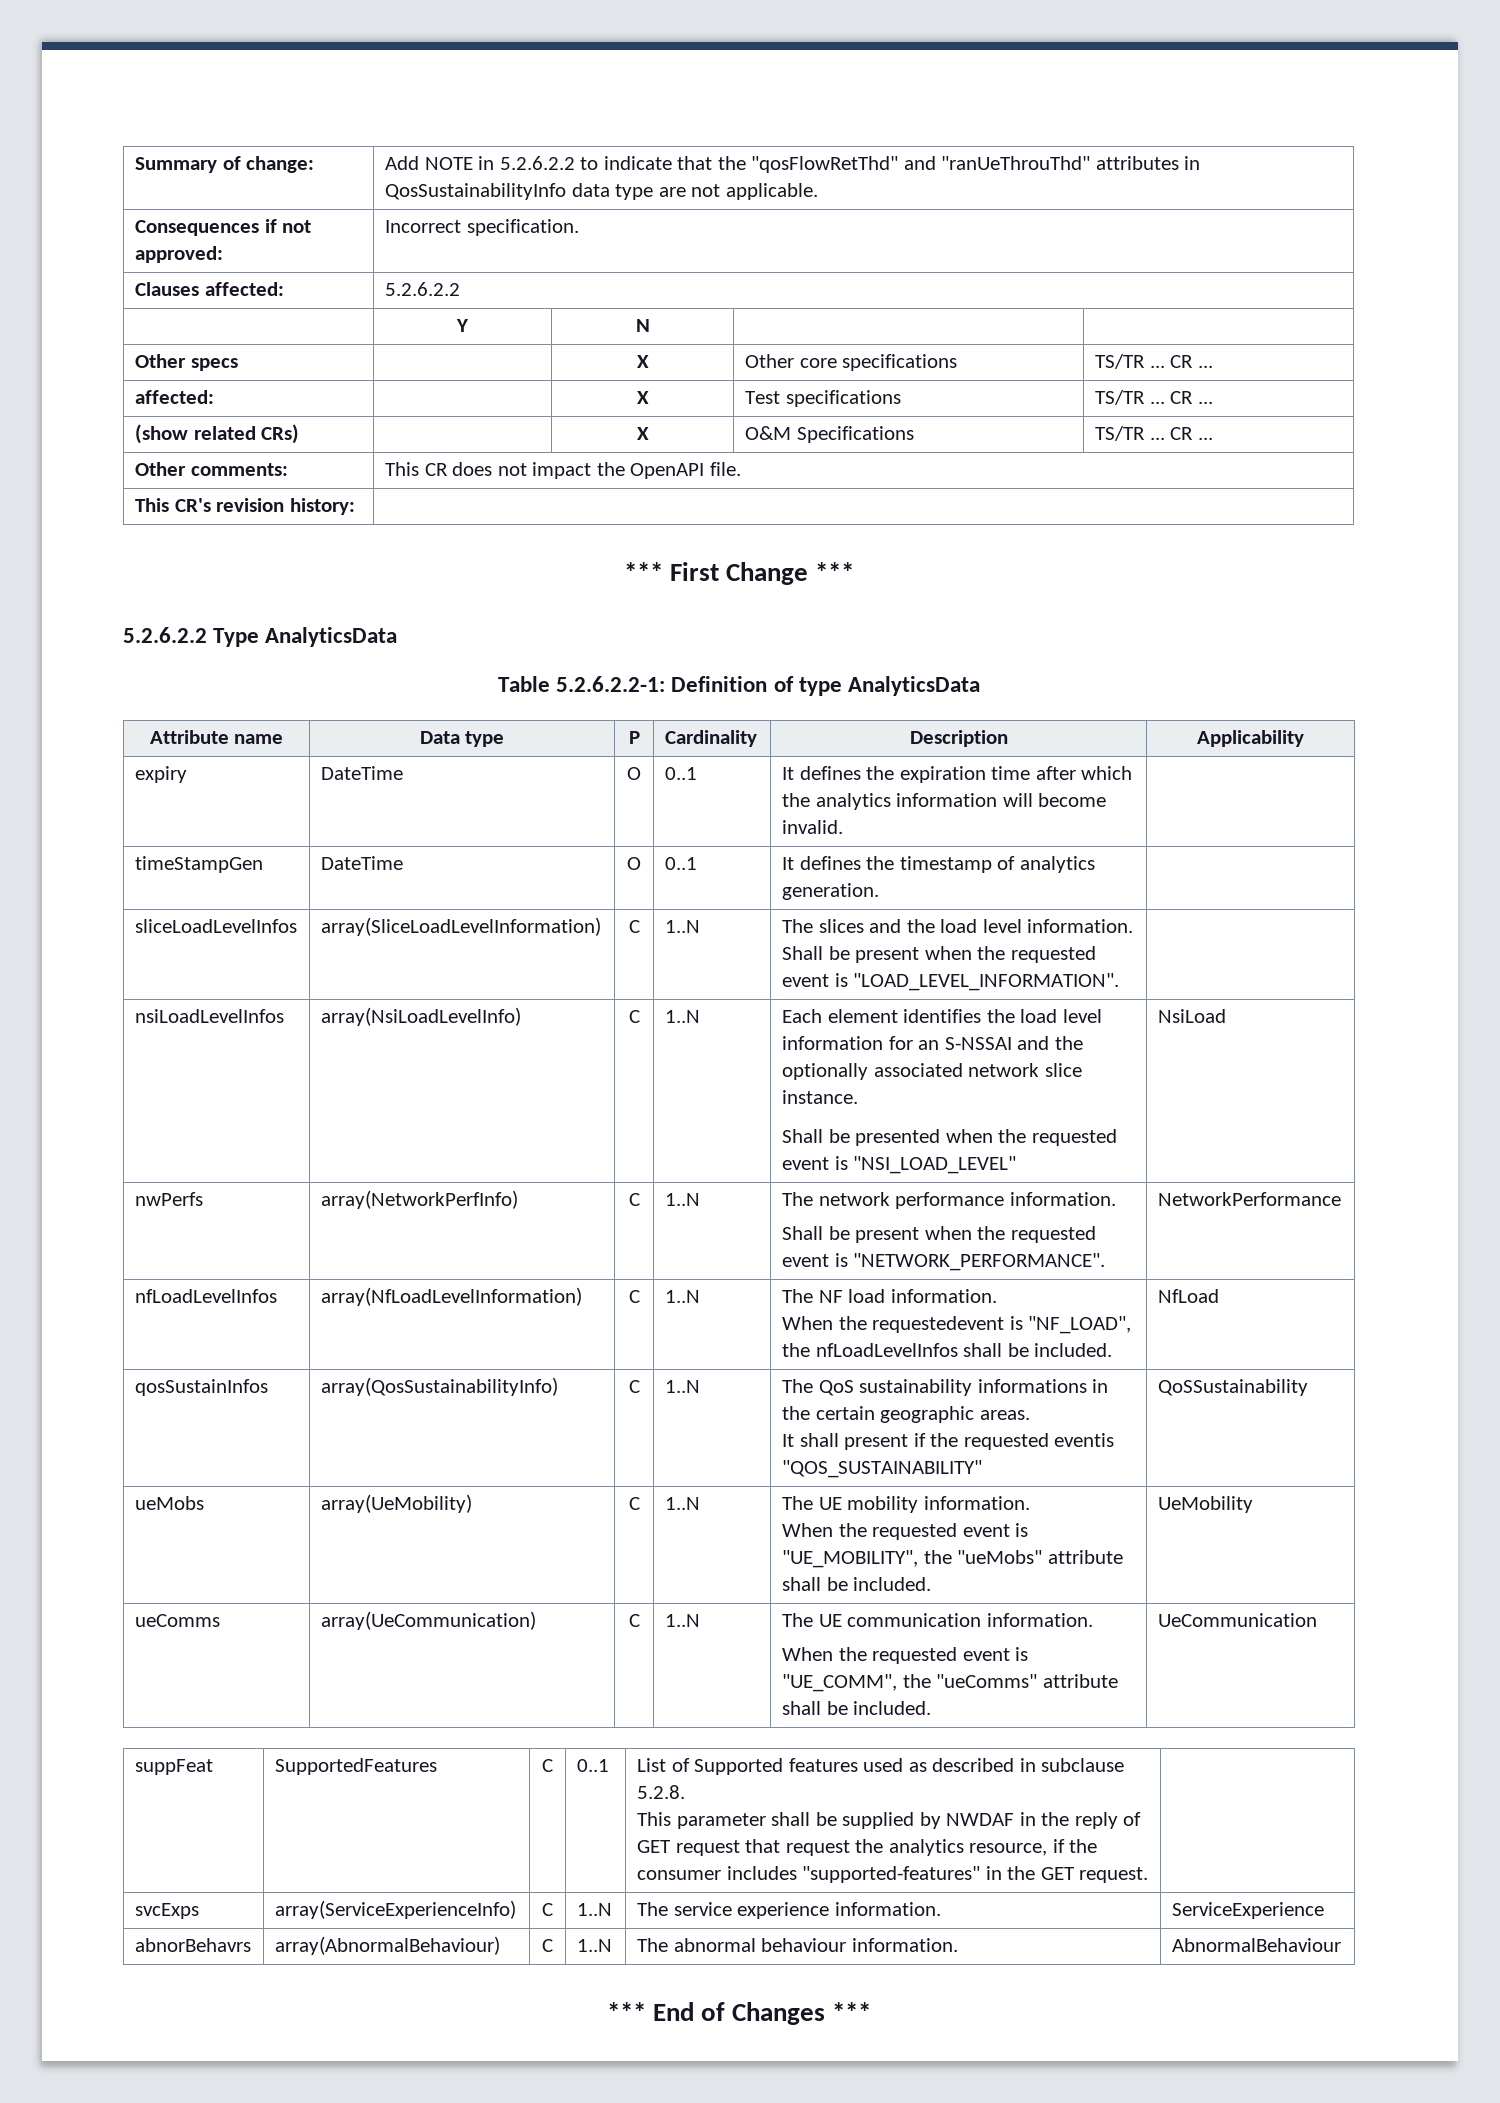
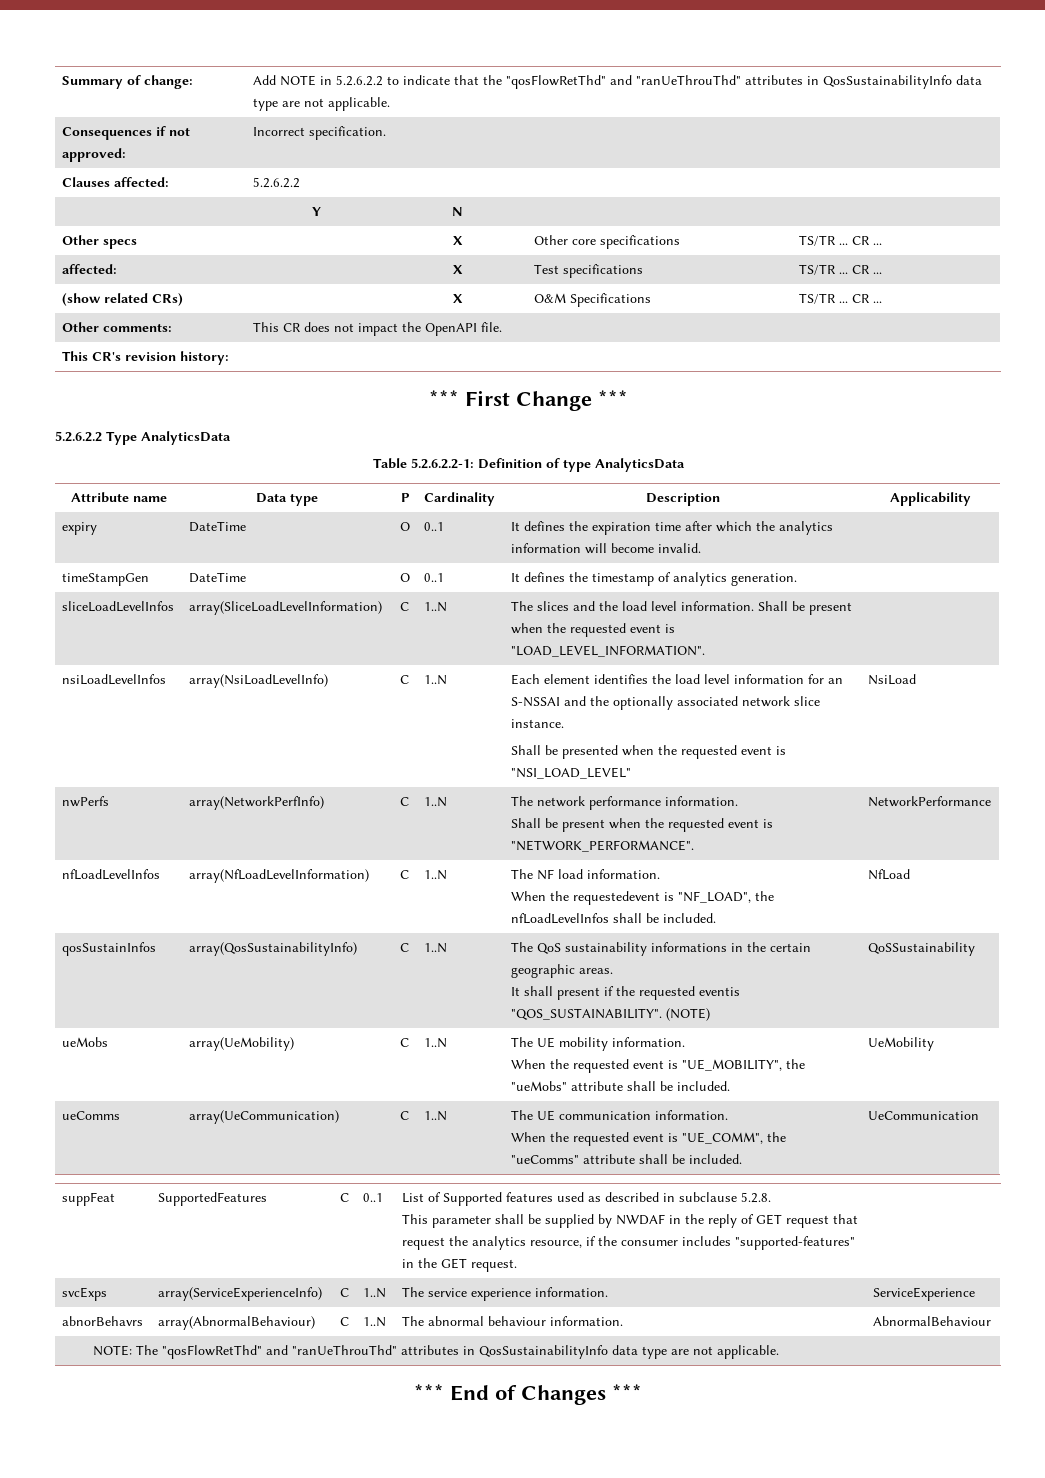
  qosSustainInfos | array(QosSustainabilityInfo) | C | 1..N | The QoS sustainability informations in the certain geographic areas.
- It shall present if the requested eventis "QOS_SUSTAINABILITY" | QoSSustainability
+ It shall present if the requested eventis "QOS_SUSTAINABILITY". (NOTE) | QoSSustainability
+ NOTE: The "qosFlowRetThd" and "ranUeThrouThd" attributes in QosSustainabilityInfo data type are not applicable.

